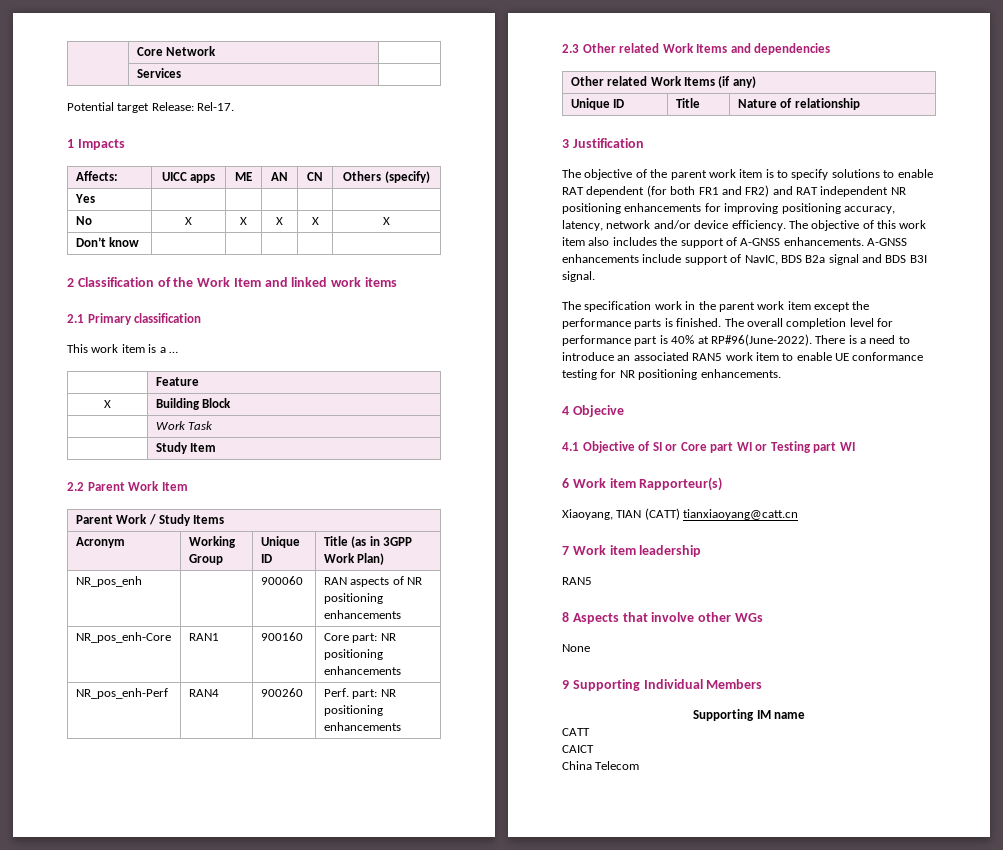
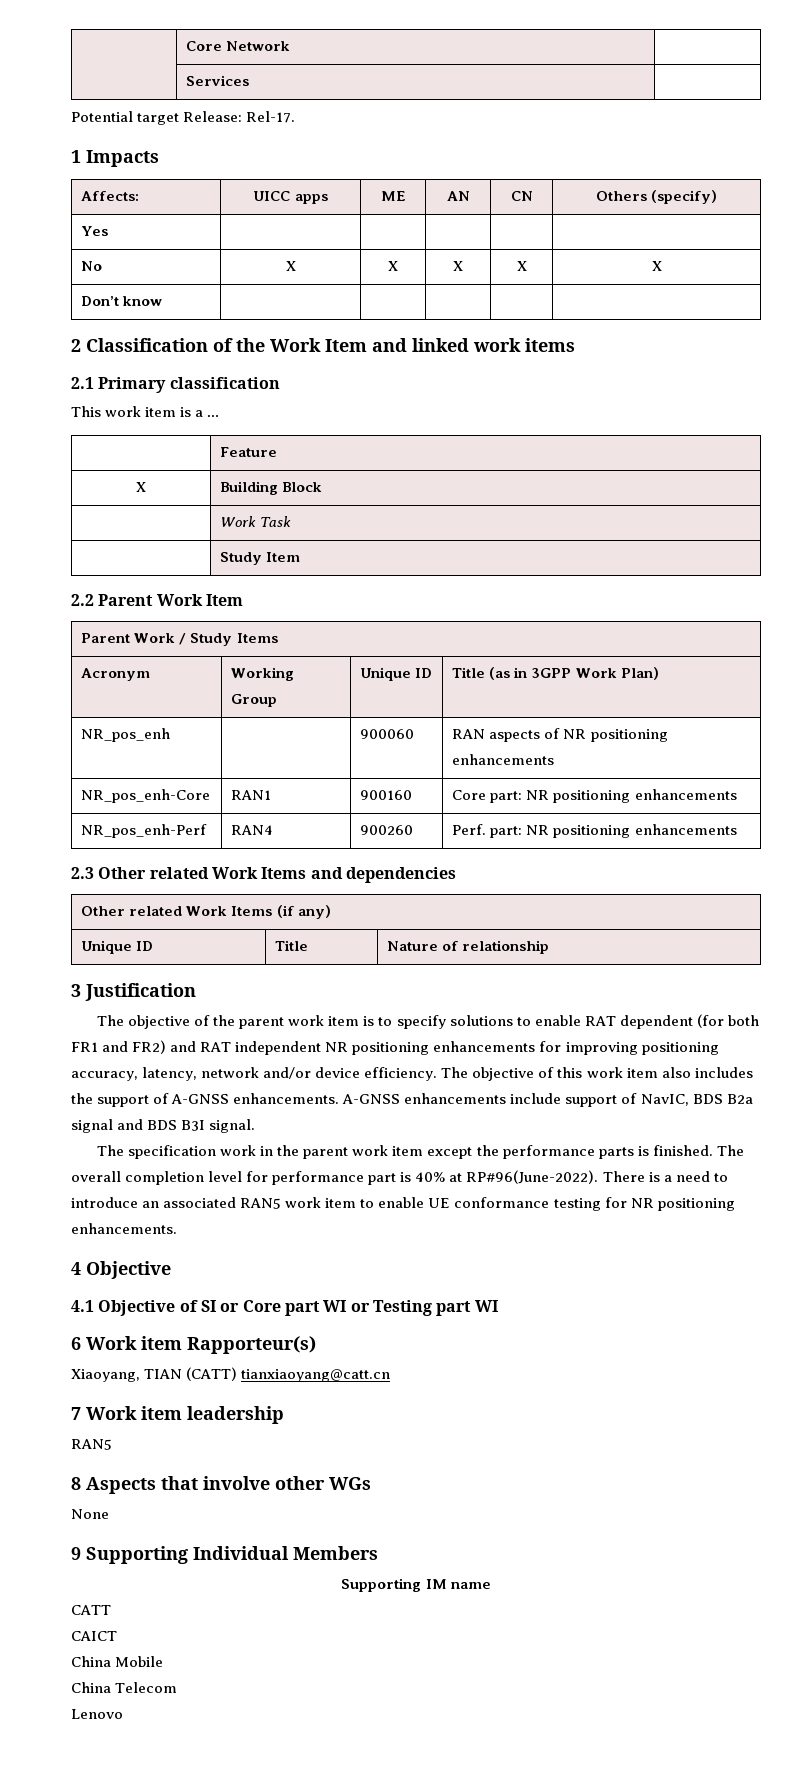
- 4 Objecive
+ 4 Objective
+ China Mobile
+ Lenovo

